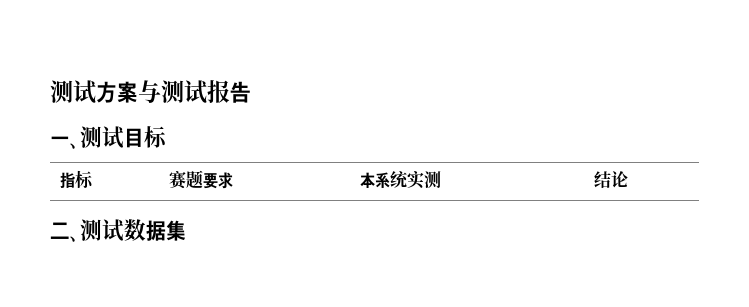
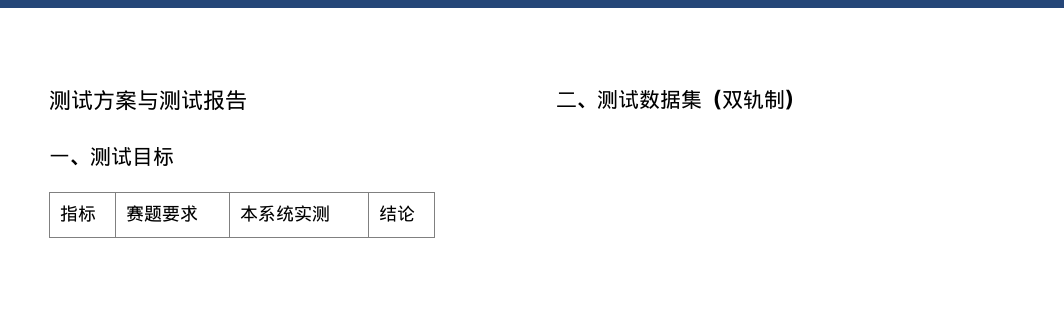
- 二、测试数据集
+ 二、测试数据集（双轨制）

